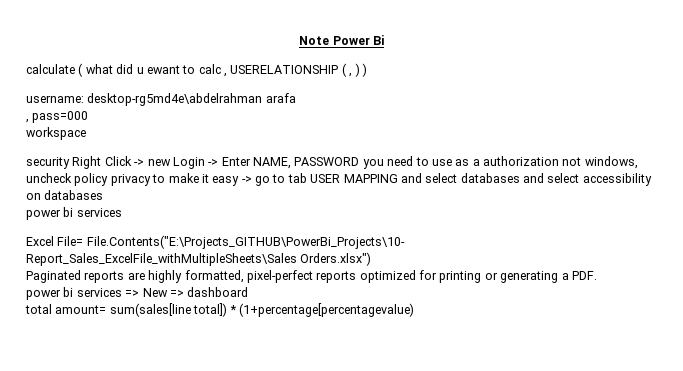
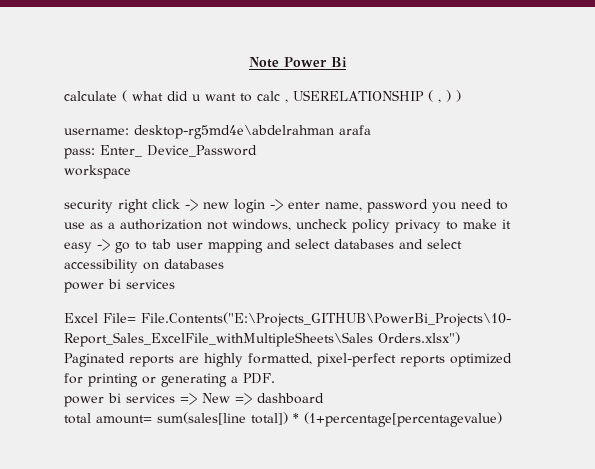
- calculate ( what did u ewant to calc , USERELATIONSHIP ( , ) )
+ calculate ( what did u want to calc , USERELATIONSHIP ( , ) )
- , pass=000
+ pass: Enter_ Device_Password
- security Right Click -> new Login -> Enter NAME, PASSWORD you need to use as a authorization not windows, uncheck policy privacy to make it easy -> go to tab USER MAPPING and select databases and select accessibility on databases
+ security right click -> new login -> enter name, password you need to use as a authorization not windows, uncheck policy privacy to make it easy -> go to tab user mapping and select databases and select accessibility on databases

